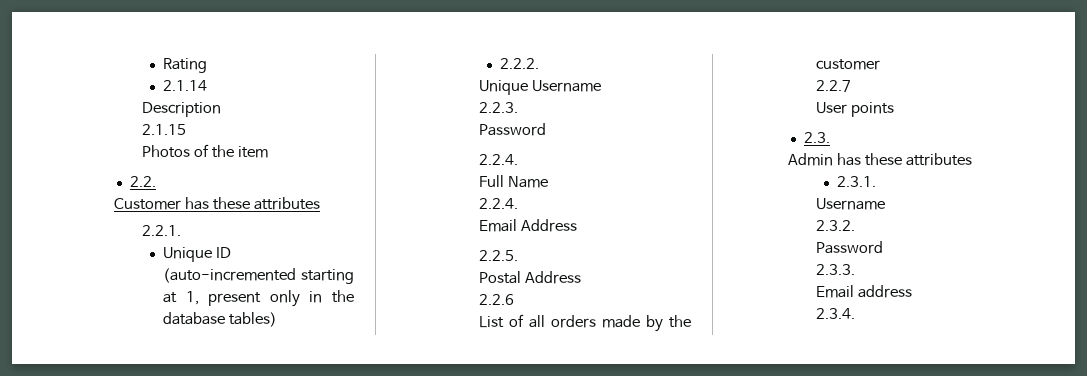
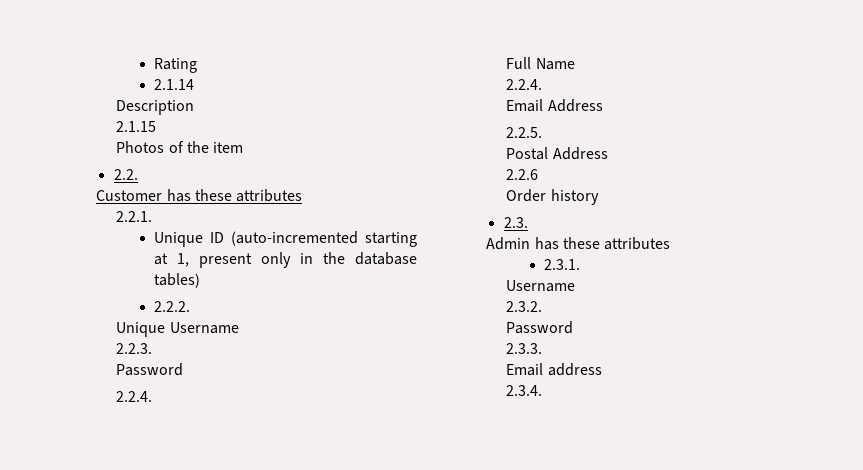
- List of all orders made by the customer
- 2.2.7
- User points
+ Order history

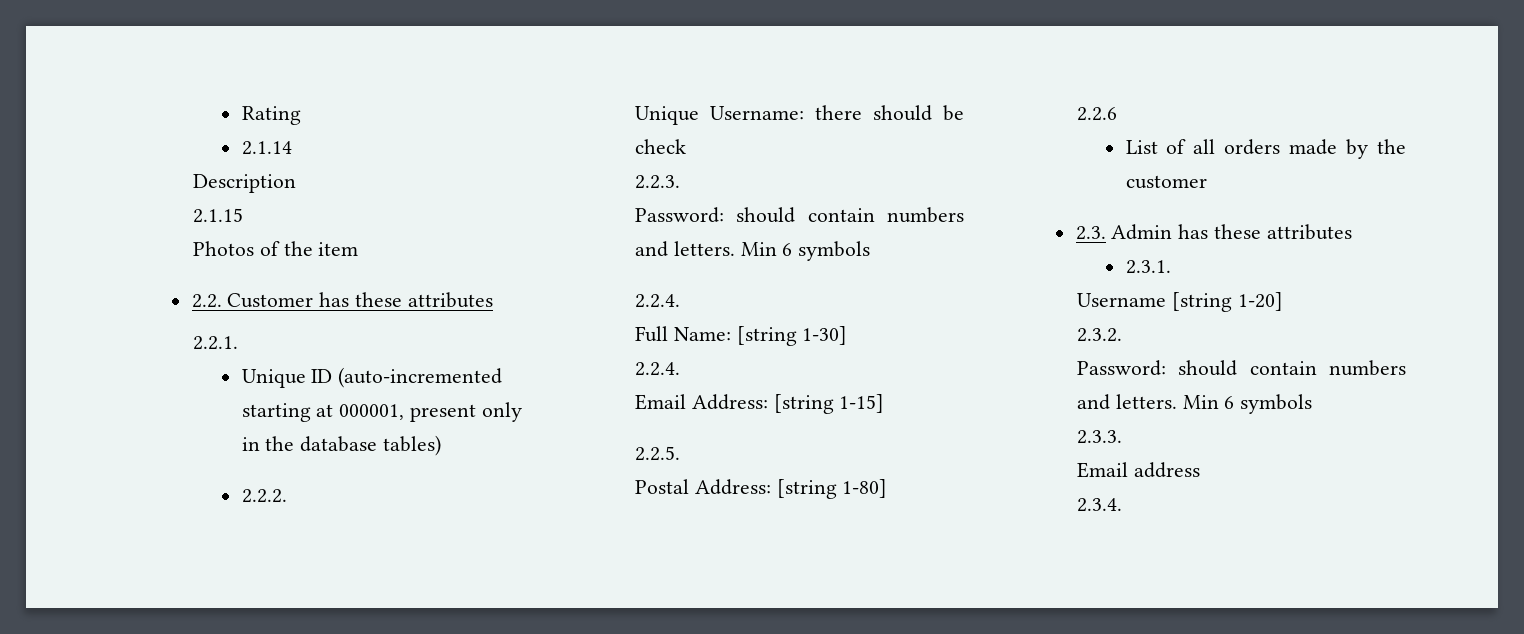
- 2.2.
- Customer has these attributes
+ 2.2. Customer has these attributes
- Unique ID (auto-incremented starting at 1, present only in the database tables)
+ Unique ID (auto-incremented starting at 000001, present only in the database tables)
- Unique Username
+ Unique Username: there should be check
  2.2.3.
- Password
+ Password: should contain numbers and letters. Min 6 symbols
- Full Name
+ Full Name: [string 1-30]
- Email Address
+ Email Address: [string 1-15]
- Postal Address
+ Postal Address: [string 1-80]
  2.2.6
- Order history
+ List of all orders made by the customer
- 2.3.
- Admin has these attributes
+ 2.3. Admin has these attributes
  2.3.1.
- Username
+ Username [string 1-20]
  2.3.2.
- Password
+ Password: should contain numbers and letters. Min 6 symbols

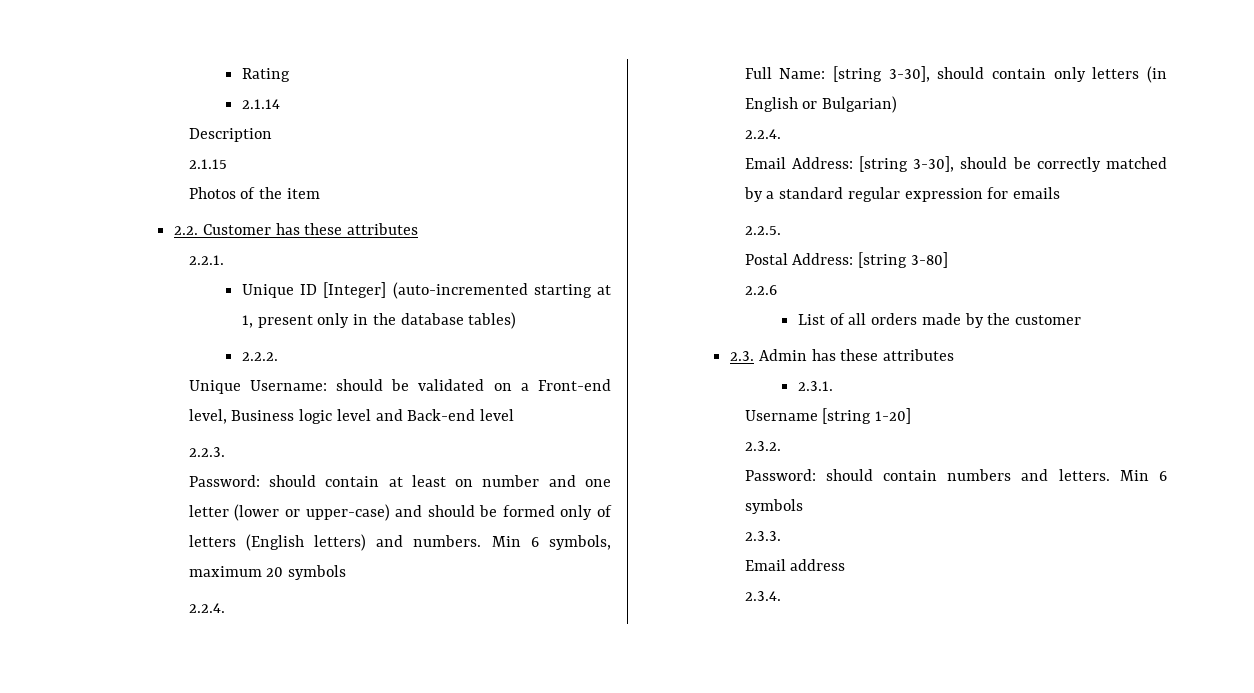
- Unique ID (auto-incremented starting at 000001, present only in the database tables)
+ Unique ID [Integer] (auto-incremented starting at 1, present only in the database tables)
- Unique Username: there should be check
+ Unique Username: should be validated on a Front-end level, Business logic level and Back-end level
  2.2.3.
- Password: should contain numbers and letters. Min 6 symbols
+ Password: should contain at least on number and one letter (lower or upper-case) and should be formed only of letters (English letters) and numbers. Min 6 symbols, maximum 20 symbols
- Full Name: [string 1-30]
+ Full Name: [string 3-30], should contain only letters (in English or Bulgarian)
  2.2.4.
- Email Address: [string 1-15]
+ Email Address: [string 3-30], should be correctly matched by a standard regular expression for emails
- Postal Address: [string 1-80]
+ Postal Address: [string 3-80]

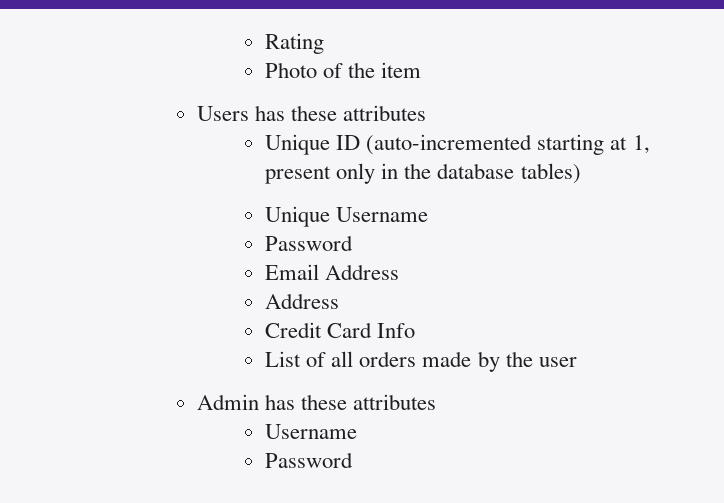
- 2.1.14
- Description
- 2.1.15
- Photos of the item
+ Photo of the item
- 2.2. Customer has these attributes
- 2.2.1.
+ Users has these attributes
- Unique ID [Integer] (auto-incremented starting at 1, present only in the database tables)
+ Unique ID (auto-incremented starting at 1, present only in the database tables)
- 2.2.2.
- Unique Username: should be validated on a Front-end level, Business logic level and Back-end level
- 2.2.3.
- Password: should contain at least on number and one letter (lower or upper-case) and should be formed only of letters (English letters) and numbers. Min 6 symbols, maximum 20 symbols
- 2.2.4.
- Full Name: [string 3-30], should contain only letters (in English or Bulgarian)
- 2.2.4.
- Email Address: [string 3-30], should be correctly matched by a standard regular expression for emails
- 2.2.5.
- Postal Address: [string 3-80]
- 2.2.6
+ Unique Username
+ Password
+ Email Address
+ Address
+ Credit Card Info
- List of all orders made by the customer
- 2.3. Admin has these attributes
- 2.3.1.
- Username [string 1-20]
- 2.3.2.
- Password: should contain numbers and letters. Min 6 symbols
- 2.3.3.
- Email address
- 2.3.4.
+ List of all orders made by the user
+ Admin has these attributes
+ Username
+ Password

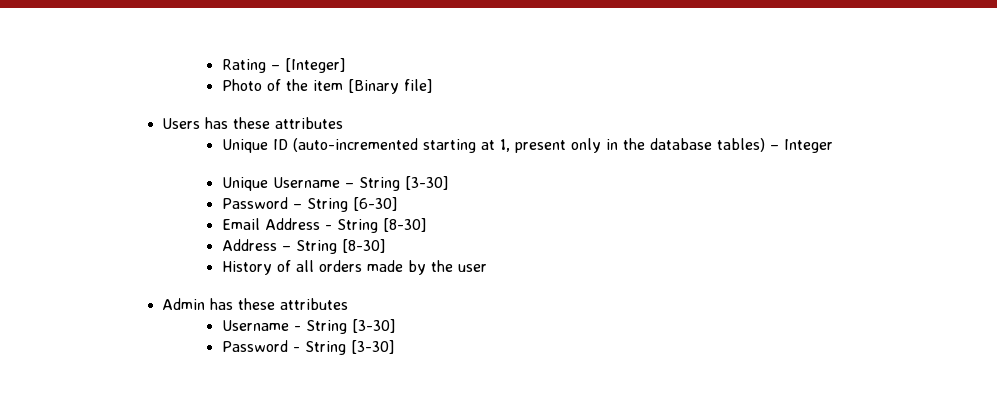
- Rating
+ Rating – [Integer]
- Photo of the item
+ Photo of the item [Binary file]
- Unique ID (auto-incremented starting at 1, present only in the database tables)
+ Unique ID (auto-incremented starting at 1, present only in the database tables) – Integer
- Unique Username
- Password
- Email Address
- Address
- Credit Card Info
- List of all orders made by the user
+ Unique Username – String [3-30]
+ Password – String [6-30]
+ Email Address - String [8-30]
+ Address – String [8-30]
+ History of all orders made by the user
  Admin has these attributes
- Username
- Password
+ Username - String [3-30]
+ Password - String [3-30]

